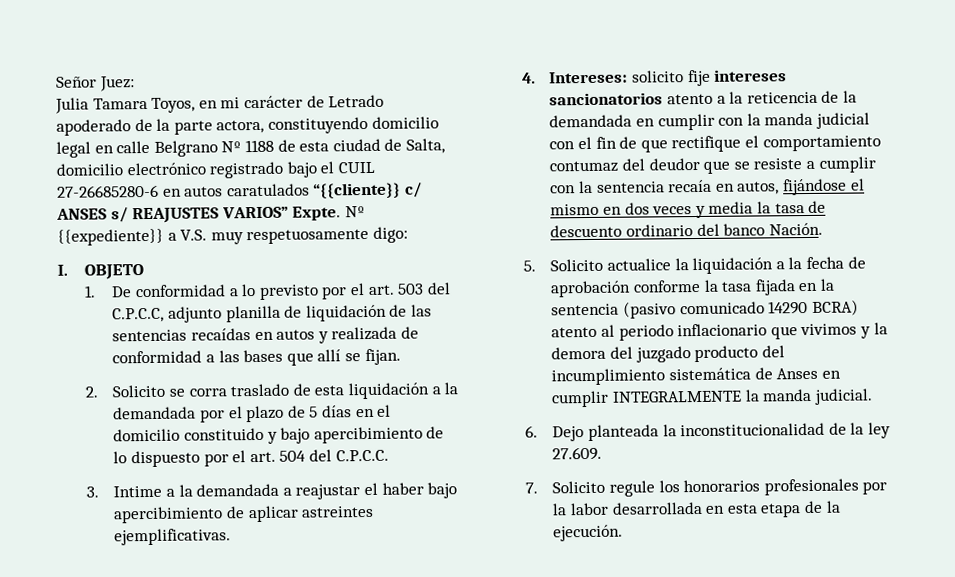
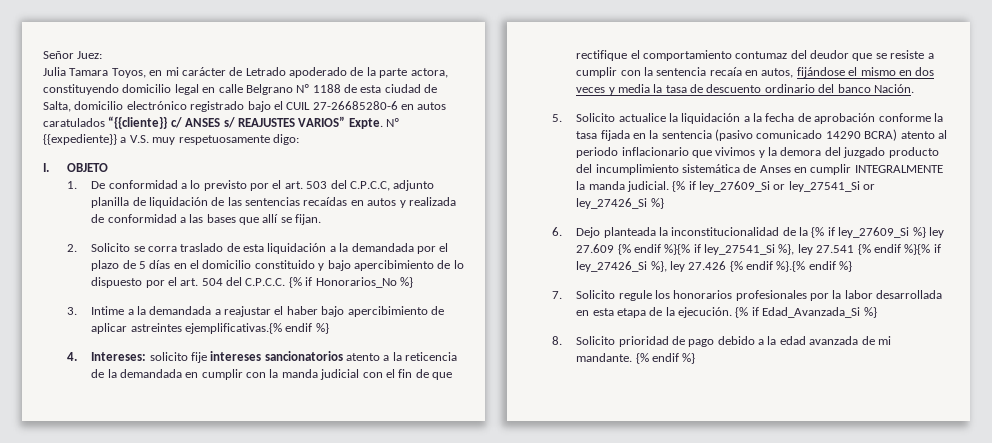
- 2. Solicito se corra traslado de esta liquidación a la demandada por el plazo de 5 días en el domicilio constituido y bajo apercibimiento de lo dispuesto por el art. 504 del C.P.C.C.
+ 2. Solicito se corra traslado de esta liquidación a la demandada por el plazo de 5 días en el domicilio constituido y bajo apercibimiento de lo dispuesto por el art. 504 del C.P.C.C. {% if Honorarios_No %}
- 3. Intime a la demandada a reajustar el haber bajo apercibimiento de aplicar astreintes ejemplificativas.
+ 3. Intime a la demandada a reajustar el haber bajo apercibimiento de aplicar astreintes ejemplificativas.{% endif %}
+ {% if ley_27609_Si or ley_27541_Si or ley_27426_Si %}
- 6. Dejo planteada la inconstitucionalidad de la ley 27.609.
+ 6. Dejo planteada la inconstitucionalidad de la {% if ley_27609_Si %} ley 27.609 {% endif %}{% if ley_27541_Si %}, ley 27.541 {% endif %}{% if ley_27426_Si %}, ley 27.426 {% endif %}.{% endif %}
+ {% if Edad_Avanzada_Si %}
+ 8. Solicito prioridad de pago debido a la edad avanzada de mi mandante. {% endif %}

